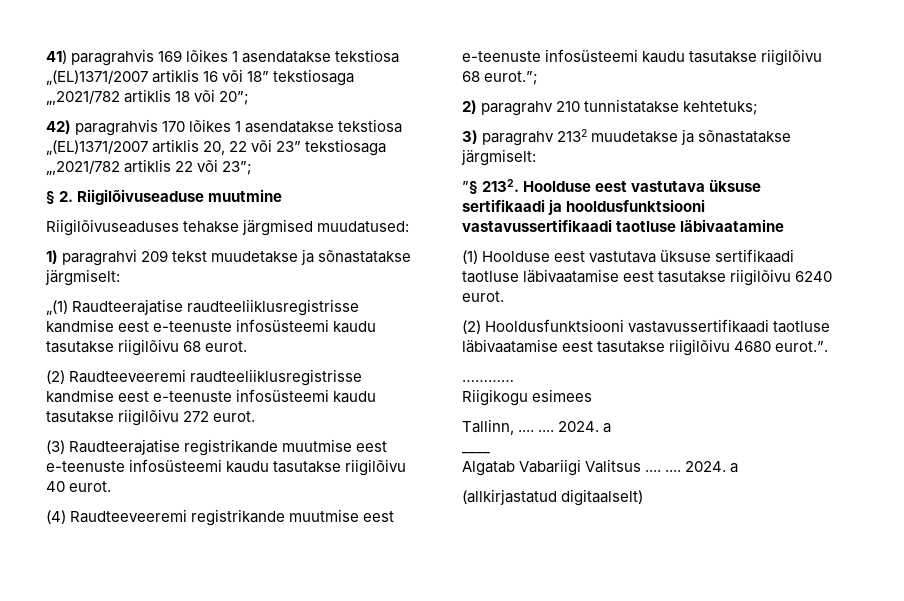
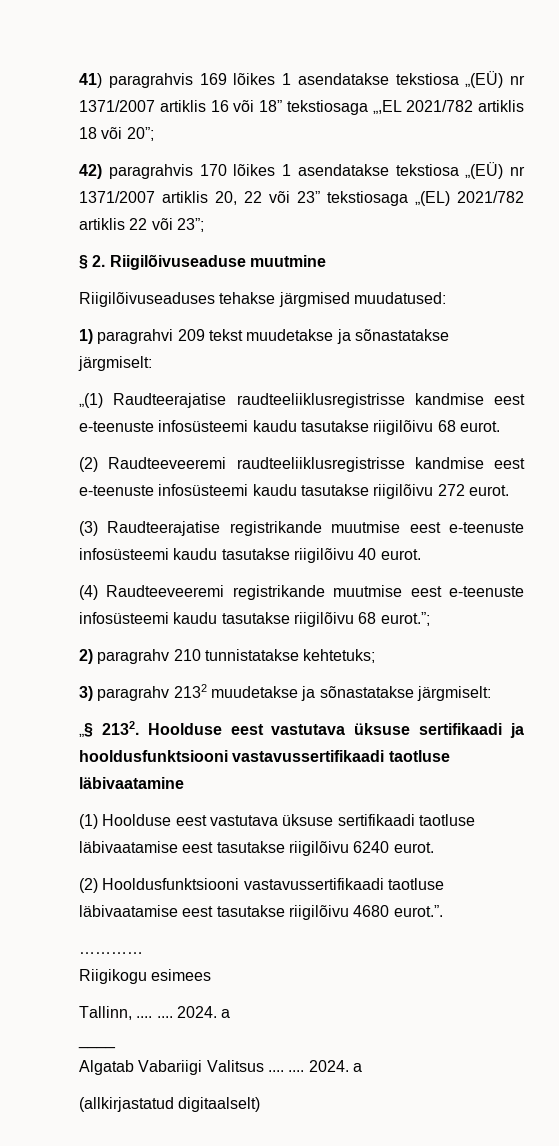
- 41) paragrahvis 169 lõikes 1 asendatakse tekstiosa „(EL)1371/2007 artiklis 16 või 18” tekstiosaga „,2021/782 artiklis 18 või 20”;
+ 41) paragrahvis 169 lõikes 1 asendatakse tekstiosa „(EÜ) nr 1371/2007 artiklis 16 või 18” tekstiosaga „,EL 2021/782 artiklis 18 või 20”;
- 42) paragrahvis 170 lõikes 1 asendatakse tekstiosa „(EL)1371/2007 artiklis 20, 22 või 23” tekstiosaga „,2021/782 artiklis 22 või 23”;
+ 42) paragrahvis 170 lõikes 1 asendatakse tekstiosa „(EÜ) nr 1371/2007 artiklis 20, 22 või 23” tekstiosaga „(EL) 2021/782 artiklis 22 või 23”;
- ”§ 2132.
+ „§ 2132.

